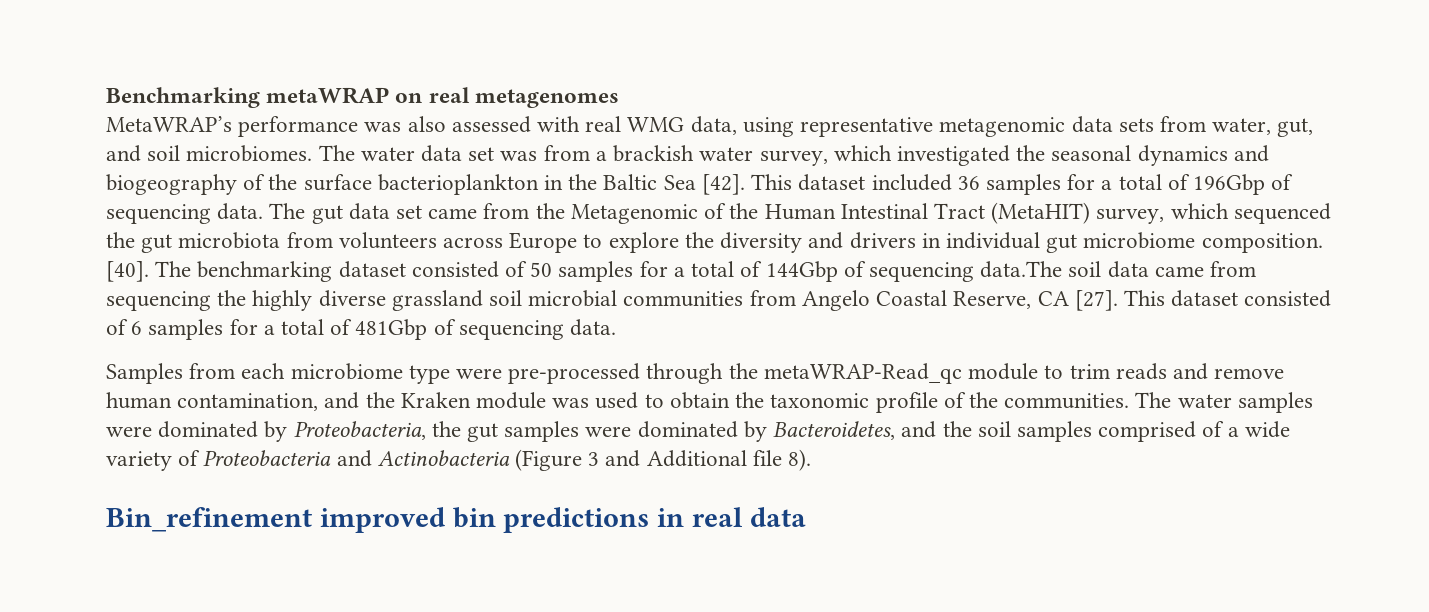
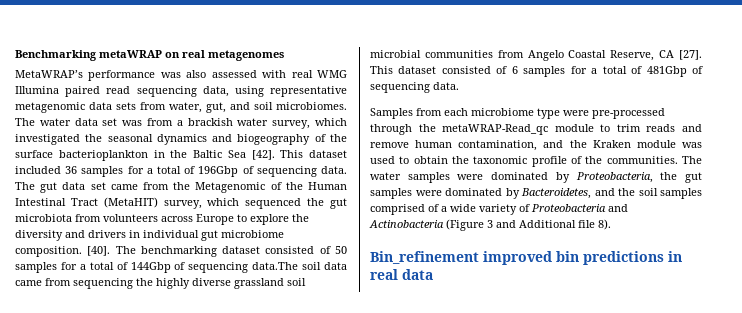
- MetaWRAP’s performance was also assessed with real WMG data, using representative metagenomic data sets from water, gut, and soil microbiomes.
+ MetaWRAP’s performance was also assessed with real WMG Illumina paired read sequencing data, using representative metagenomic data sets from water, gut, and soil microbiomes.

